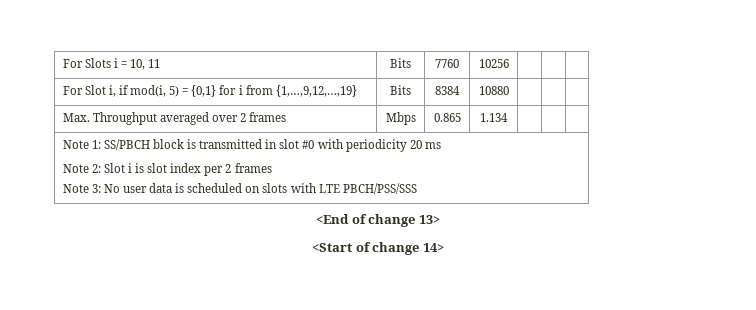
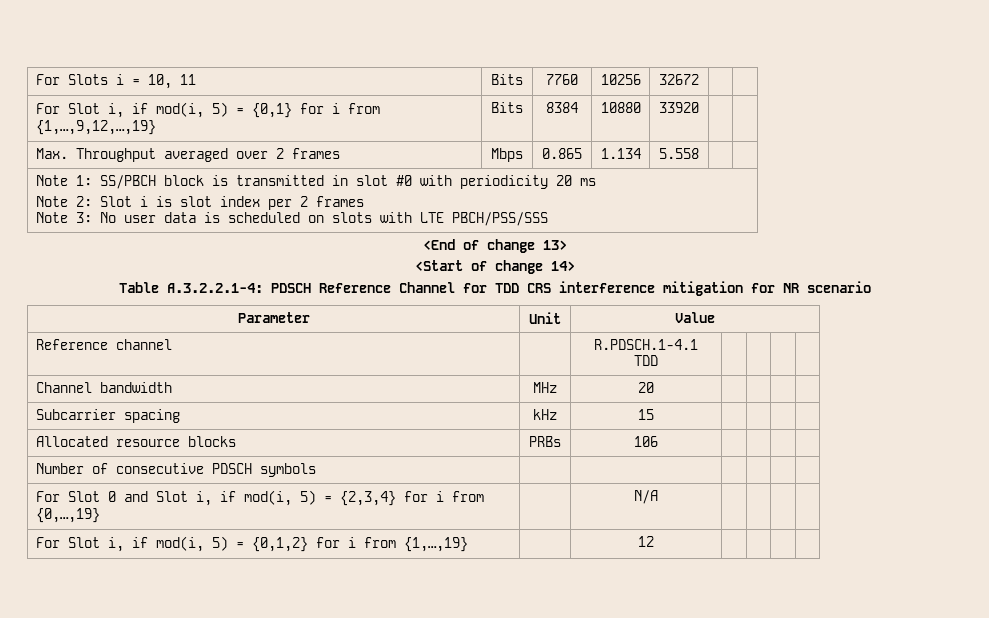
- For Slots i = 10, 11 | Bits | 7760 | 10256 | | |
+ For Slots i = 10, 11 | Bits | 7760 | 10256 | 32672 | |
- For Slot i, if mod(i, 5) = {0,1} for i from {1,…,9,12,…,19} | Bits | 8384 | 10880 | | |
+ For Slot i, if mod(i, 5) = {0,1} for i from {1,…,9,12,…,19} | Bits | 8384 | 10880 | 33920 | |
- Max. Throughput averaged over 2 frames | Mbps | 0.865 | 1.134 | | |
+ Max. Throughput averaged over 2 frames | Mbps | 0.865 | 1.134 | 5.558 | |
+ Table A.3.2.2.1-4: PDSCH Reference Channel for TDD CRS interference mitigation for NR scenario
+ Parameter | Unit | Value
+ Reference channel | | R.PDSCH.1-4.1 TDD | | | |
+ Channel bandwidth | MHz | 20 | | | |
+ Subcarrier spacing | kHz | 15 | | | |
+ Allocated resource blocks | PRBs | 106 | | | |
+ Number of consecutive PDSCH symbols | | | | | |
+ For Slot 0 and Slot i, if mod(i, 5) = {2,3,4} for i from {0,…,19} | | N/A | | | |
+ For Slot i, if mod(i, 5) = {0,1,2} for i from {1,…,19} | | 12 | | | |

